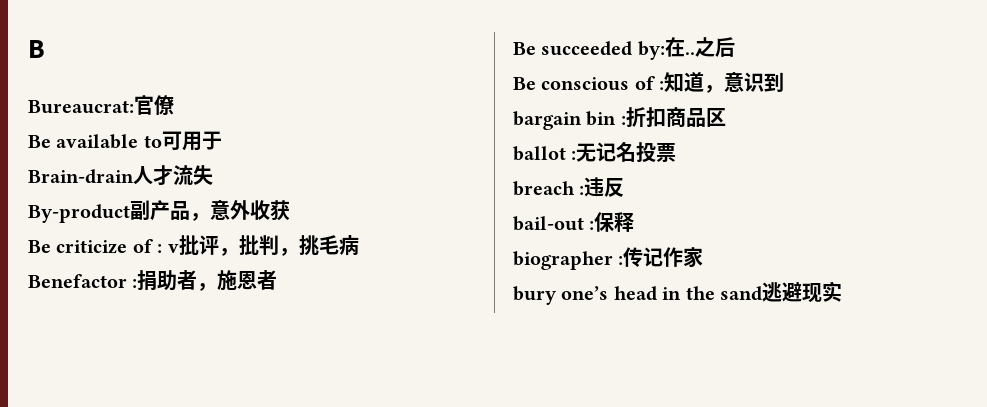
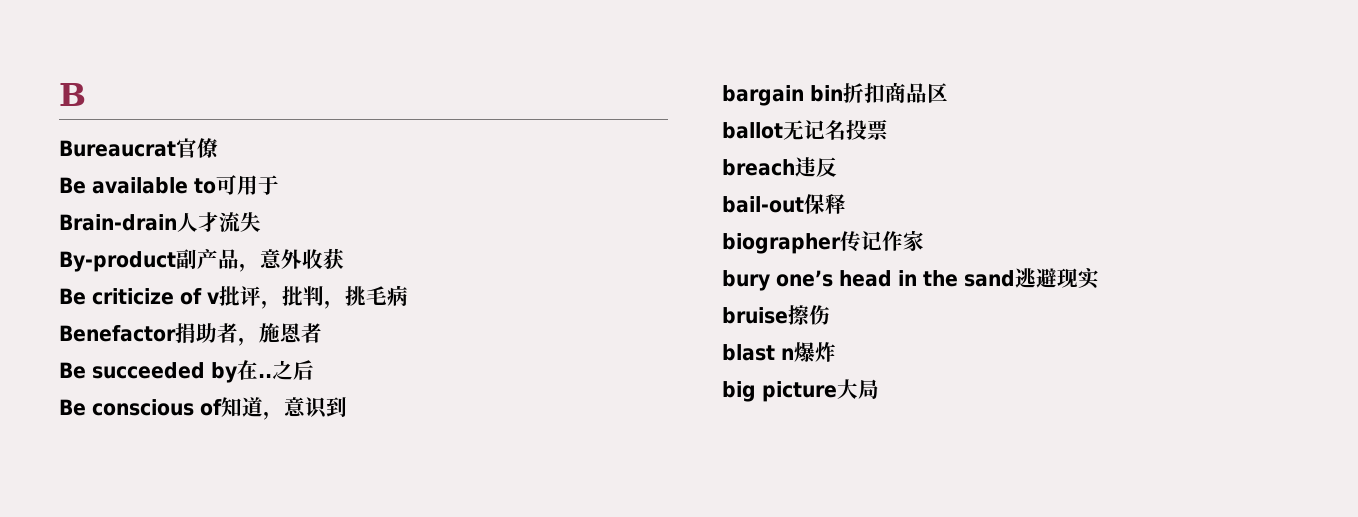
- Bureaucrat:官僚
+ Bureaucrat官僚
- Be criticize of : v批评，批判，挑毛病
+ Be criticize of v批评，批判，挑毛病
- Benefactor :捐助者，施恩者
+ Benefactor捐助者，施恩者
- Be succeeded by:在..
+ Be succeeded by在..
- Be conscious of :知道，意识到
+ Be conscious of知道，意识到
- bargain bin :折扣商品区
+ bargain bin折扣商品区
- ballot :无记名投票
+ ballot无记名投票
- breach :违反
+ breach违反
- bail-out :保释
+ bail-out保释
- biographer :传记作家
+ biographer传记作家
+ bruise擦伤
+ blast n爆炸
+ big picture大局

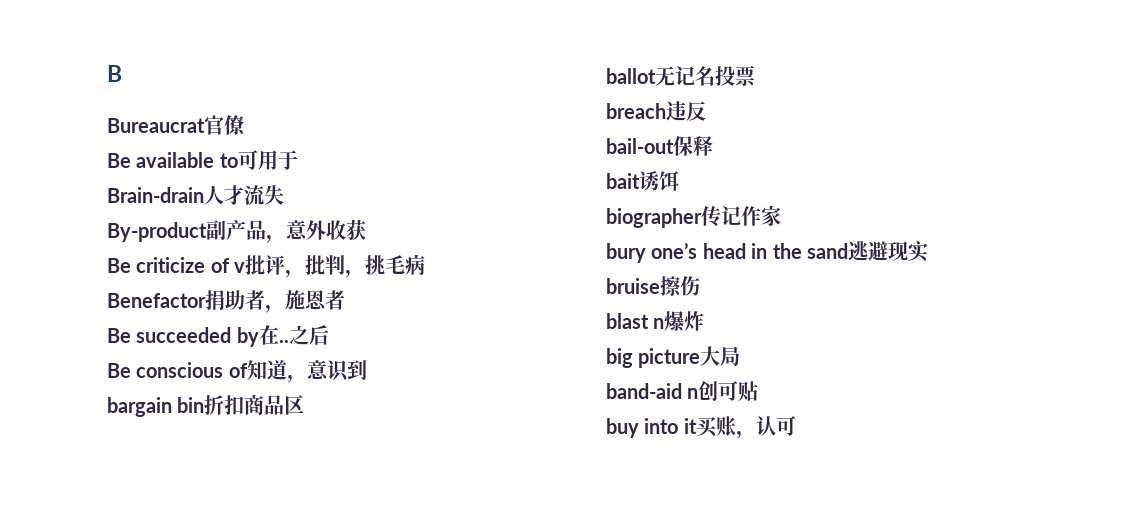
+ bait诱饵
+ band-aid n创可贴
+ buy into it买账，认可

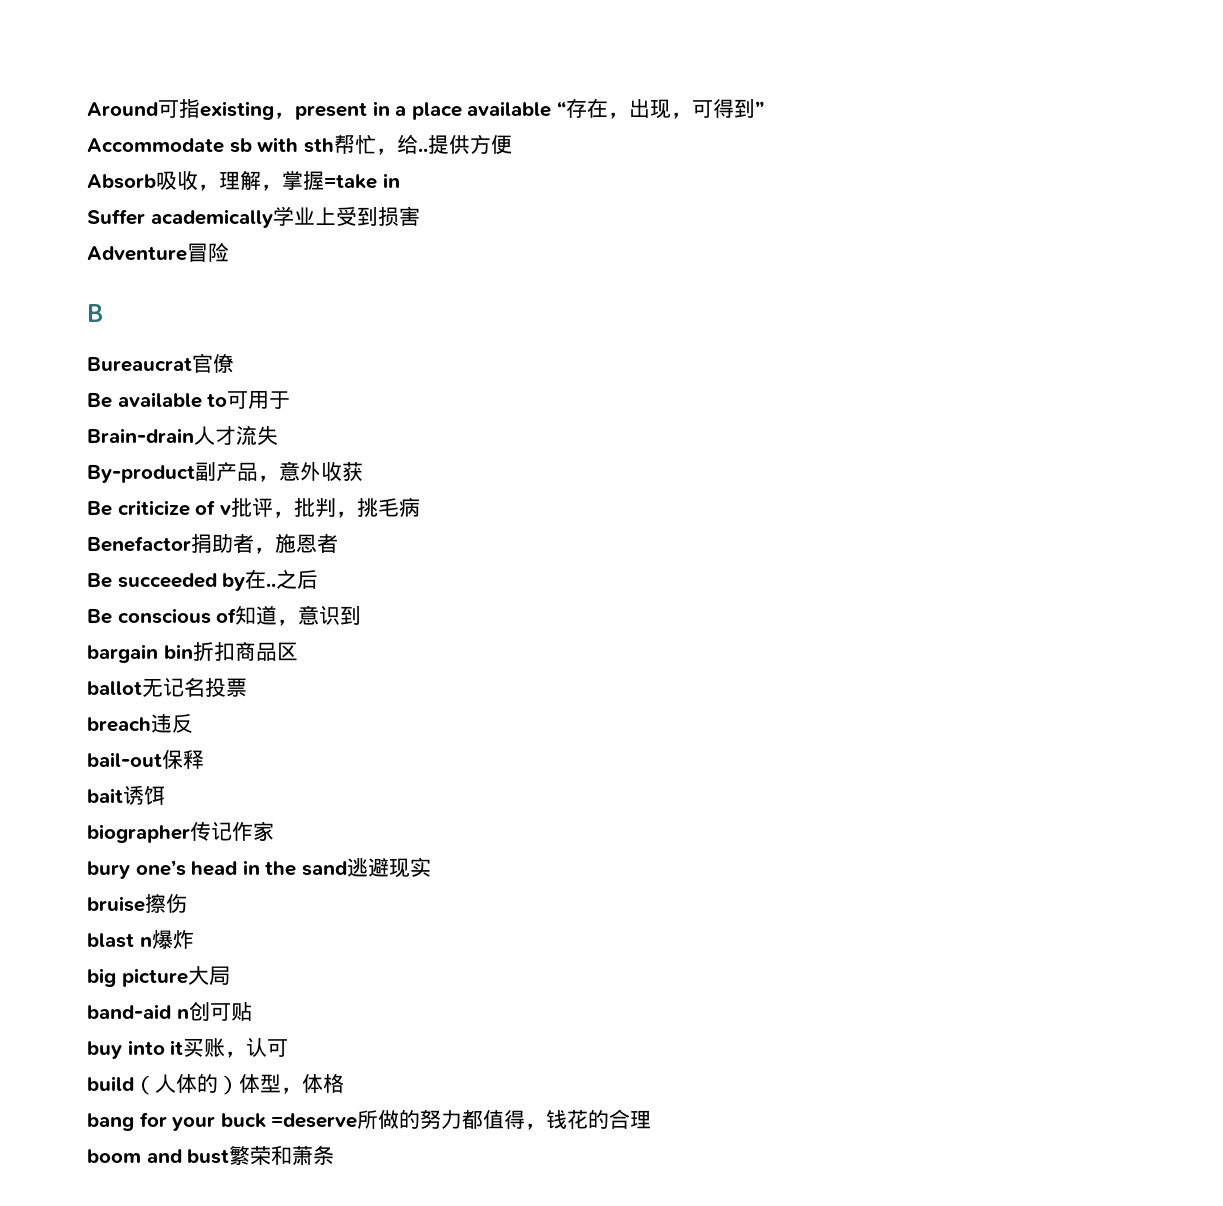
+ Around可指existing，present in a place available “存在，出现，可得到”
+ Accommodate sb with sth帮忙，给..提供方便
+ Absorb吸收，理解，掌握=take in
+ Suffer academically学业上受到损害
+ Adventure冒险
+ build（人体的）体型，体格
+ bang for your buck =deserve所做的努力都值得，钱花的合理
+ boom and bust繁荣和萧条

